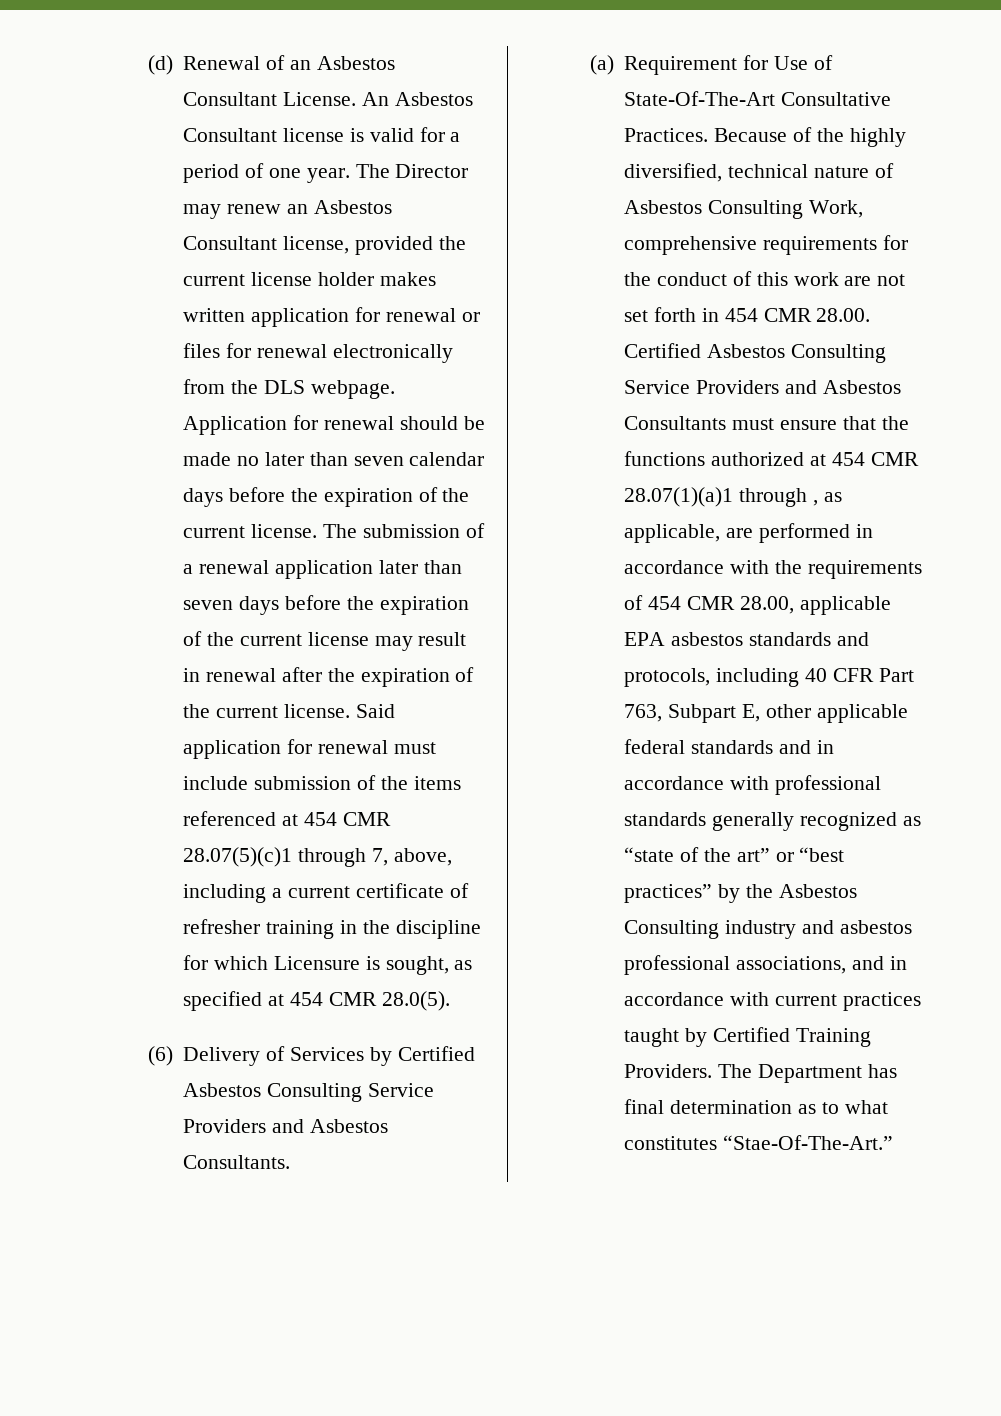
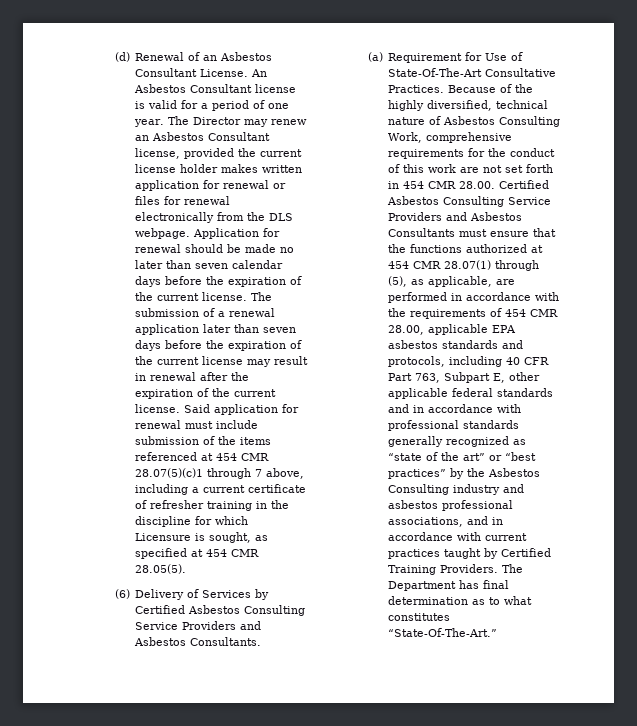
- Said application for renewal must include submission of the items referenced at 454 CMR 28.07(5)(c)1 through 7, above, including a current certificate of refresher training in the discipline for which Licensure is sought, as specified at 454 CMR 28.0(5).
+ Said application for renewal must include submission of the items referenced at 454 CMR 28.07(5)(c)1 through 7 above, including a current certificate of refresher training in the discipline for which Licensure is sought, as specified at 454 CMR 28.05(5).
- Because of the highly diversified, technical nature of Asbestos Consulting Work, comprehensive requirements for the conduct of this work are not set forth in 454 CMR 28.00. Certified Asbestos Consulting Service Providers and Asbestos Consultants must ensure that the functions authorized at 454 CMR 28.07(1)(a)1 through , as applicable, are performed in accordance with the requirements of 454 CMR 28.00, applicable EPA asbestos standards and protocols, including 40 CFR Part 763, Subpart E, other applicable federal standards and in accordance with professional standards generally recognized as “state of the art” or “best practices” by the Asbestos Consulting industry and asbestos professional associations, and in accordance with current practices taught by Certified Training Providers.
+ Because of the highly diversified, technical nature of Asbestos Consulting Work, comprehensive requirements for the conduct of this work are not set forth in 454 CMR 28.00. Certified Asbestos Consulting Service Providers and Asbestos Consultants must ensure that the functions authorized at 454 CMR 28.07(1) through (5), as applicable, are performed in accordance with the requirements of 454 CMR 28.00, applicable EPA asbestos standards and protocols, including 40 CFR Part 763, Subpart E, other applicable federal standards and in accordance with professional standards generally recognized as “state of the art” or “best practices” by the Asbestos Consulting industry and asbestos professional associations, and in accordance with current practices taught by Certified Training Providers.
- The Department has final determination as to what constitutes “Stae-Of-The-Art.”
+ The Department has final determination as to what constitutes “State-Of-The-Art.”

